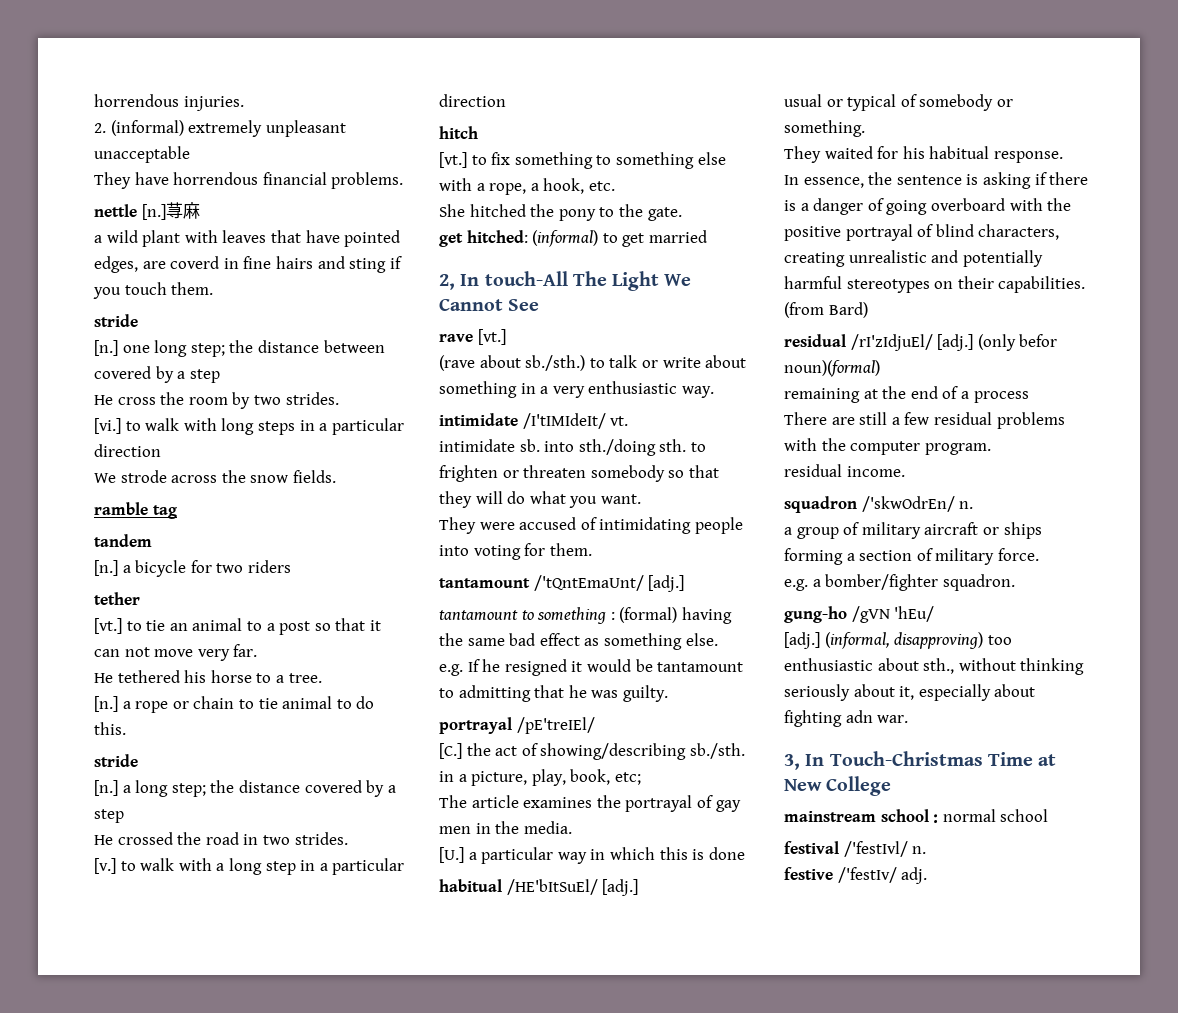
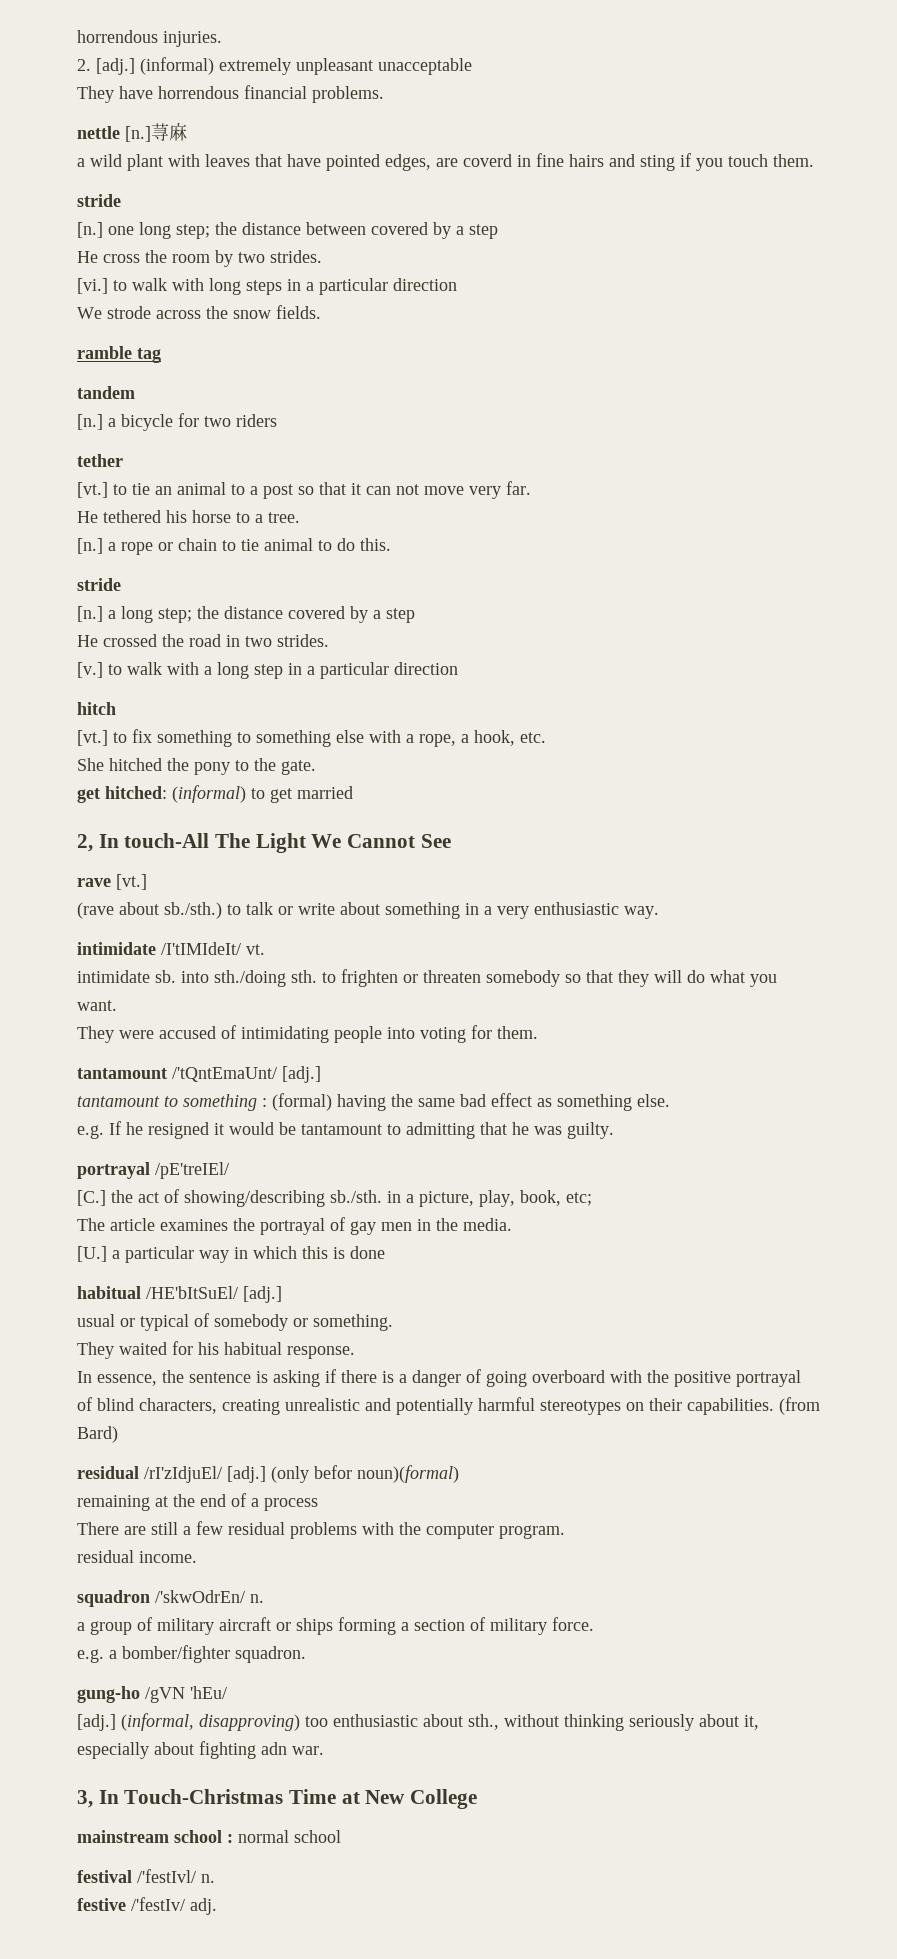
- 2. (informal) extremely unpleasant unacceptable
+ 2. [adj.] (informal) extremely unpleasant unacceptable

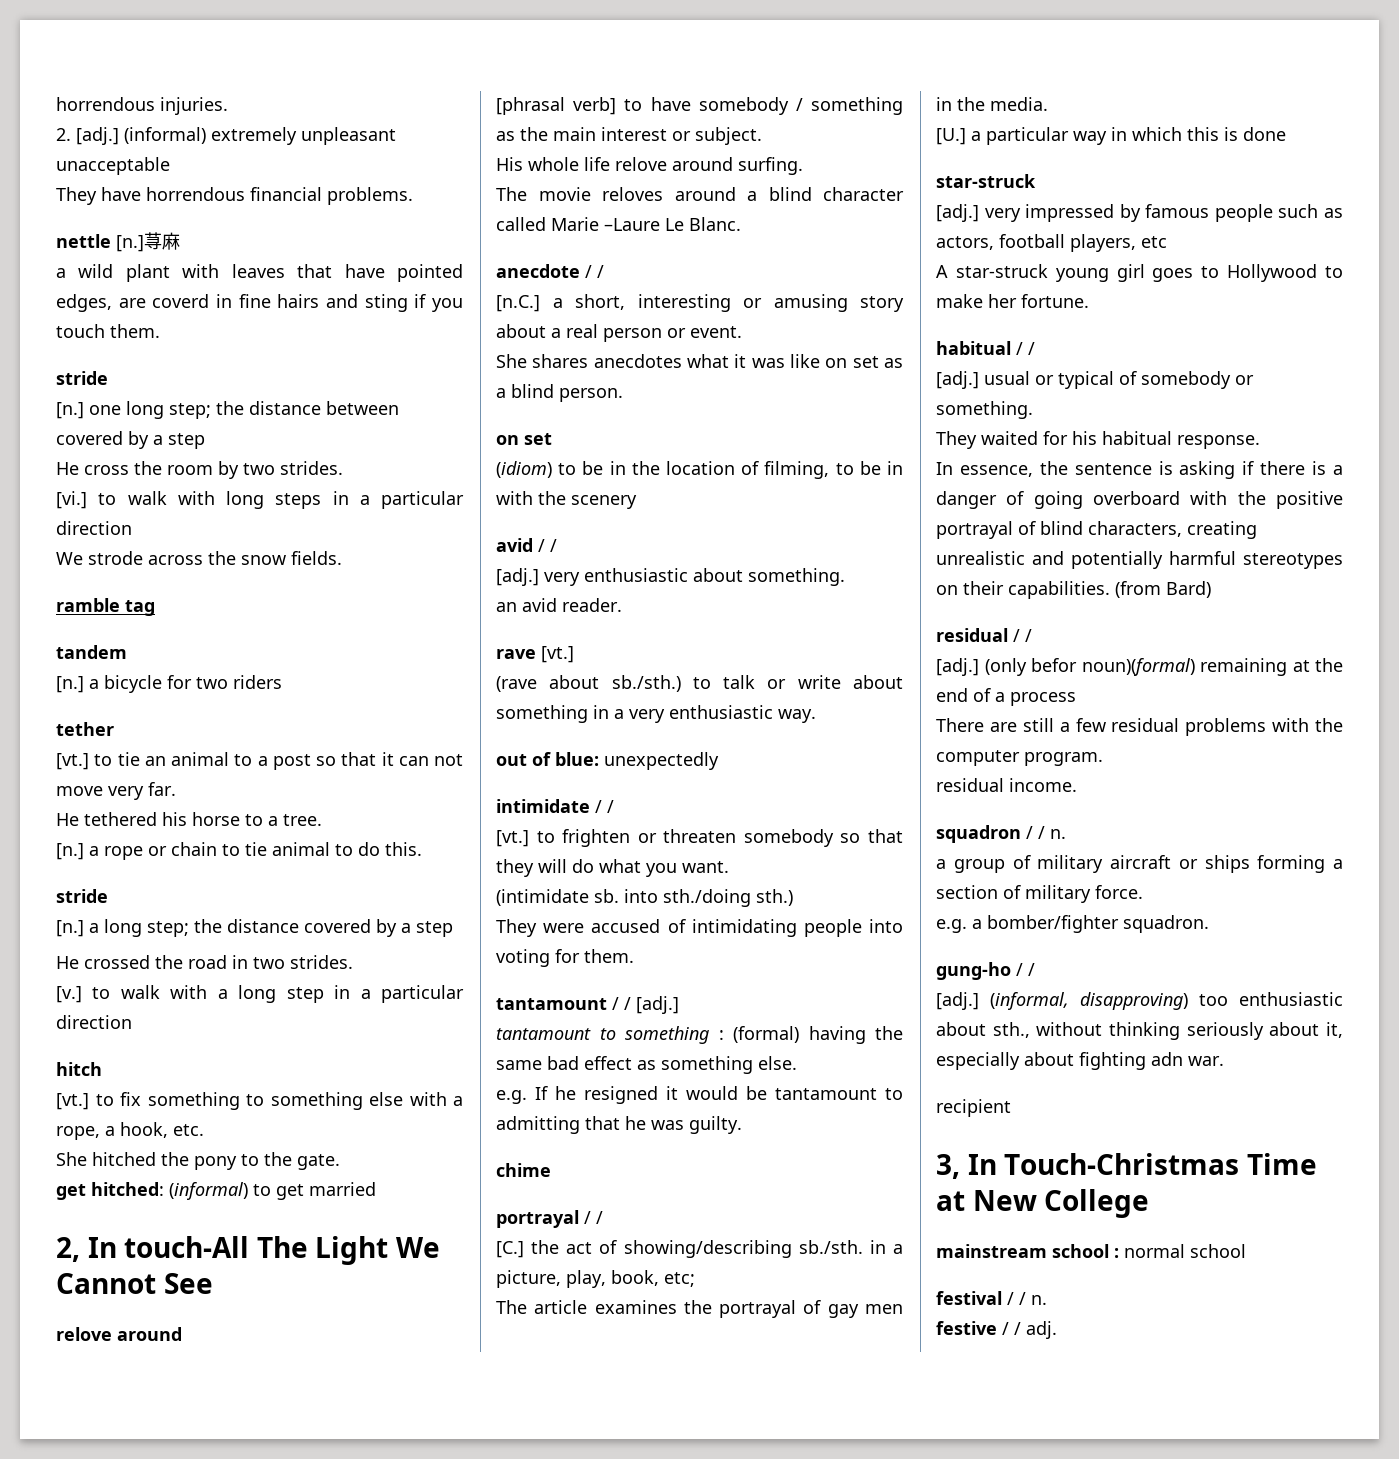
  2, In touch-All The Light We Cannot See
+ relove around
+ [phrasal verb] to have somebody / something as the main interest or subject.
+ His whole life relove around surfing.
+ The movie reloves around a blind character called Marie –Laure Le Blanc.
+ anecdote / /
+ [n.C.] a short, interesting or amusing story about a real person or event.
+ She shares anecdotes what it was like on set as a blind person.
+ on set
+ (idiom) to be in the location of filming, to be in with the scenery
+ avid / /
+ [adj.] very enthusiastic about something.
+ an avid reader.
- intimidate /I'tIMIdeIt/ vt.
- intimidate sb. into sth./doing sth. to frighten or threaten somebody so that they will do what you want.
+ out of blue: unexpectedly
+ intimidate / /
+ [vt.] to frighten or threaten somebody so that they will do what you want.
+ (intimidate sb. into sth./doing sth.)
- tantamount /'tQntEmaUnt/ [adj.]
+ tantamount / / [adj.]
- portrayal /pE'treIEl/
+ chime
+ portrayal / /
  [U.] a particular way in which this is done
- habitual /HE'bItSuEl/ [adj.]
- usual or typical of somebody or something.
+ star-struck
+ [adj.] very impressed by famous people such as actors, football players, etc
+ A star-struck young girl goes to Hollywood to make her fortune.
+ habitual / /
+ [adj.] usual or typical of somebody or something.
- residual /rI'zIdjuEl/ [adj.]
+ residual / /
+ [adj.]
- (only befor noun)(formal)
- remaining at the end of a process
+ (only befor noun)(formal) remaining at the end of a process
- squadron /'skwOdrEn/ n.
+ squadron / / n.
- gung-ho /gVN 'hEu/
+ gung-ho / /
+ recipient
- festival /'festIvl/ n.
+ festival / / n.
- festive /'festIv/ adj.
+ festive / / adj.

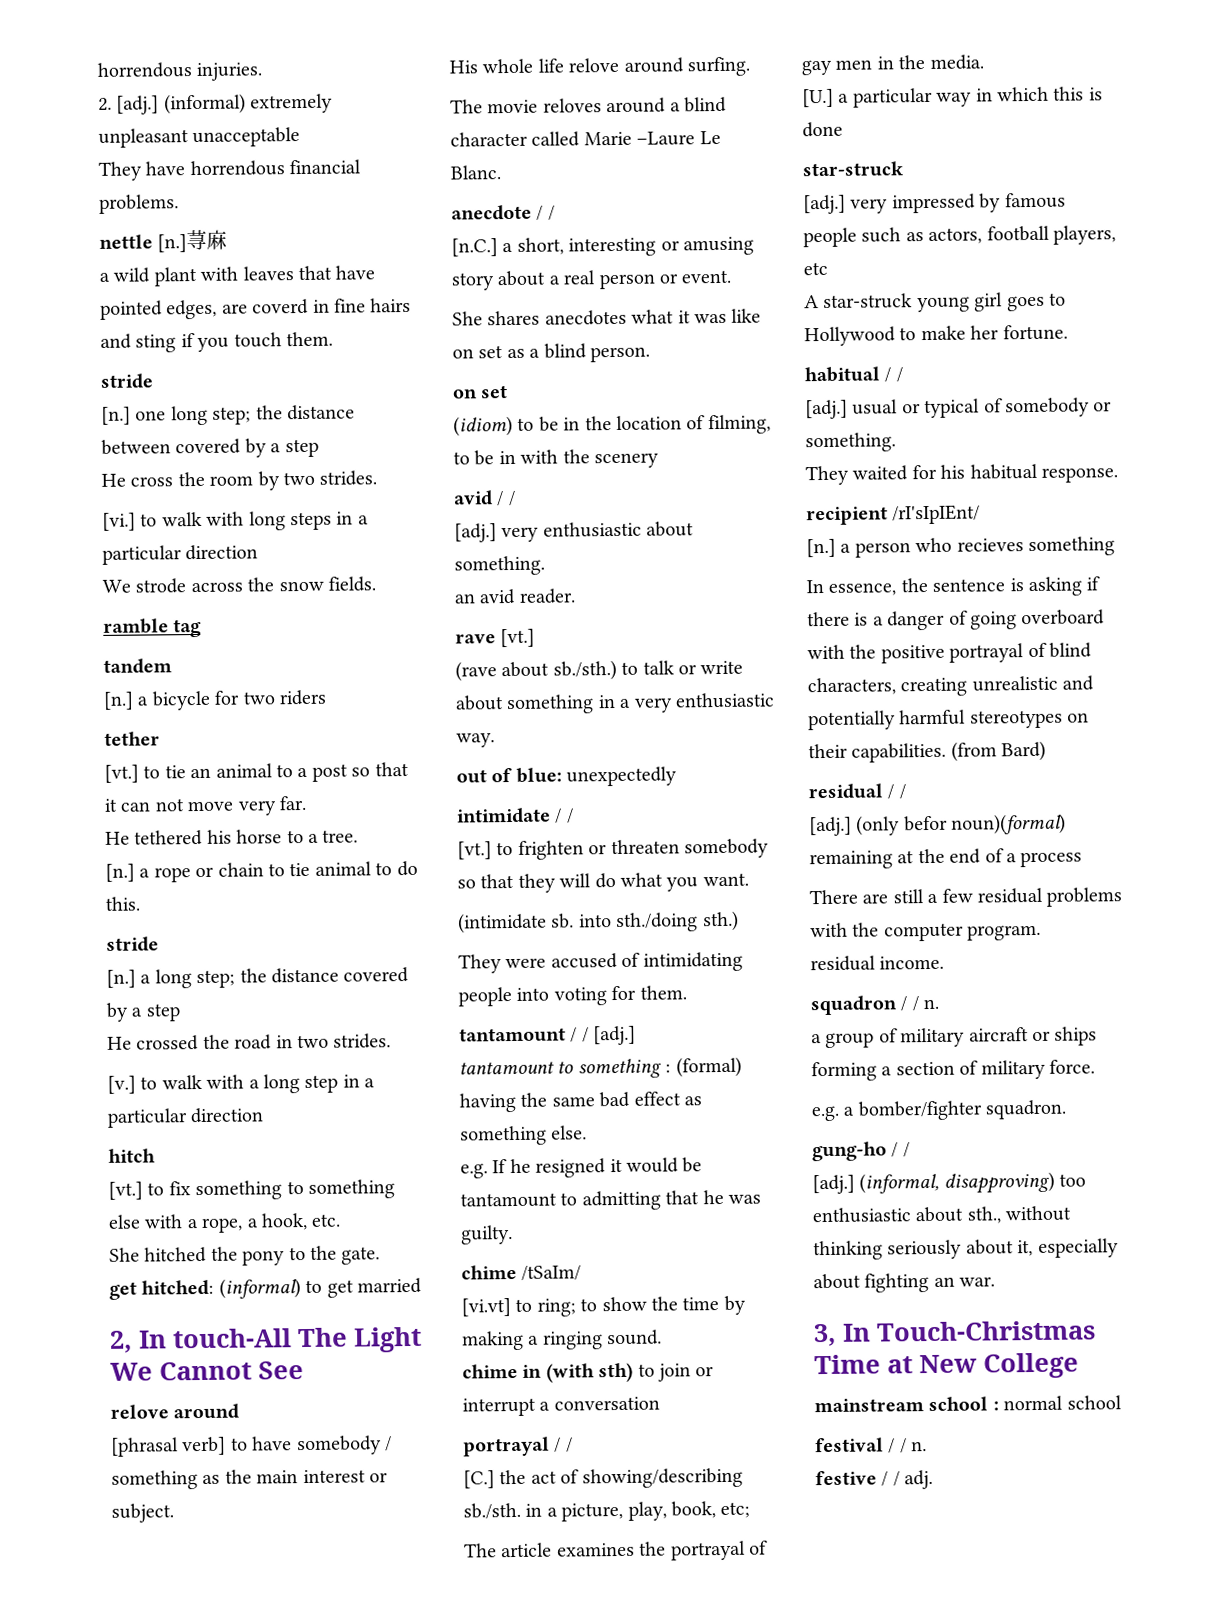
- chime
+ chime /tSaIm/
+ [vi.vt] to ring; to show the time by making a ringing sound.
+ chime in (with sth) to join or interrupt a conversation
+ recipient /rI'sIpIEnt/
+ [n.] a person who recieves something
- (informal, disapproving) too enthusiastic about sth., without thinking seriously about it, especially about fighting adn war.
+ (informal, disapproving) too enthusiastic about sth., without thinking seriously about it, especially about fighting an war.
- recipient

